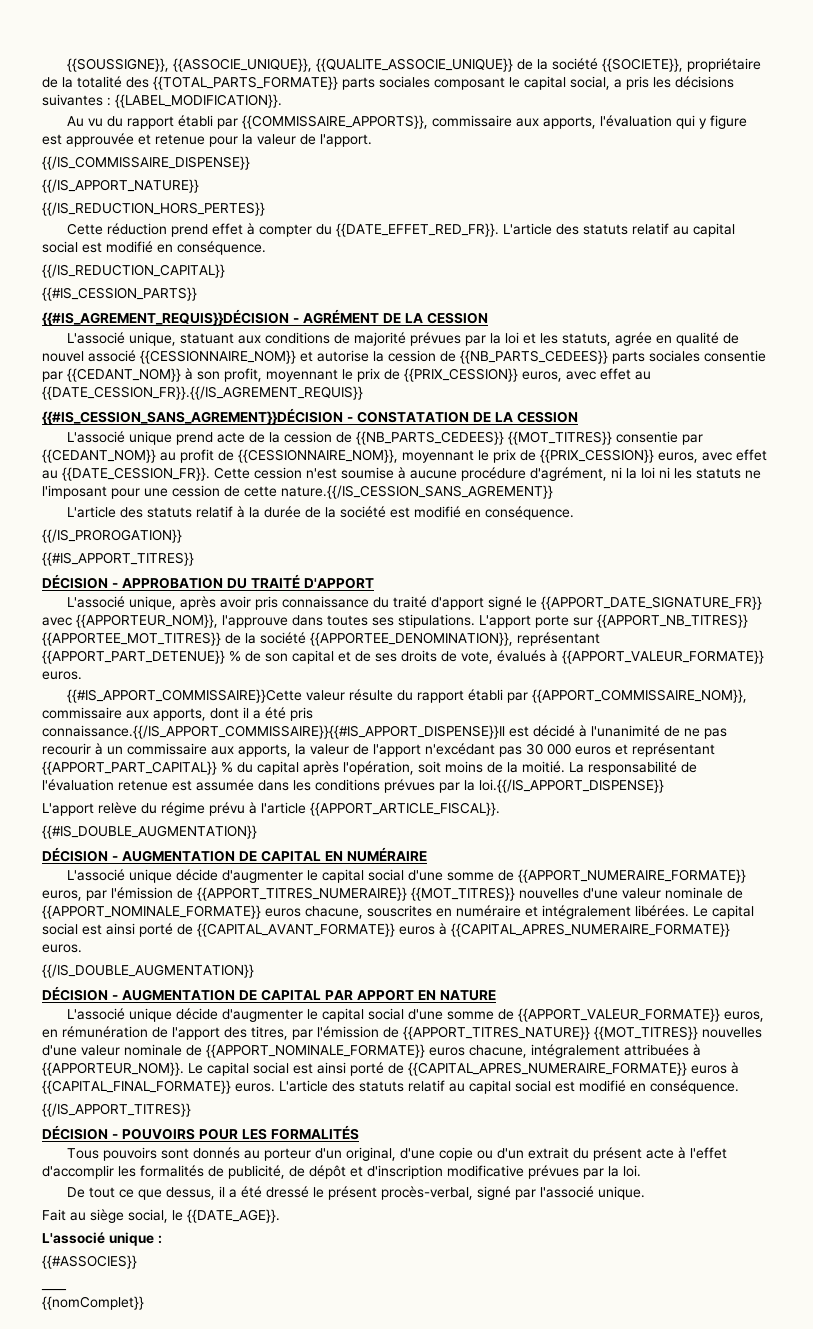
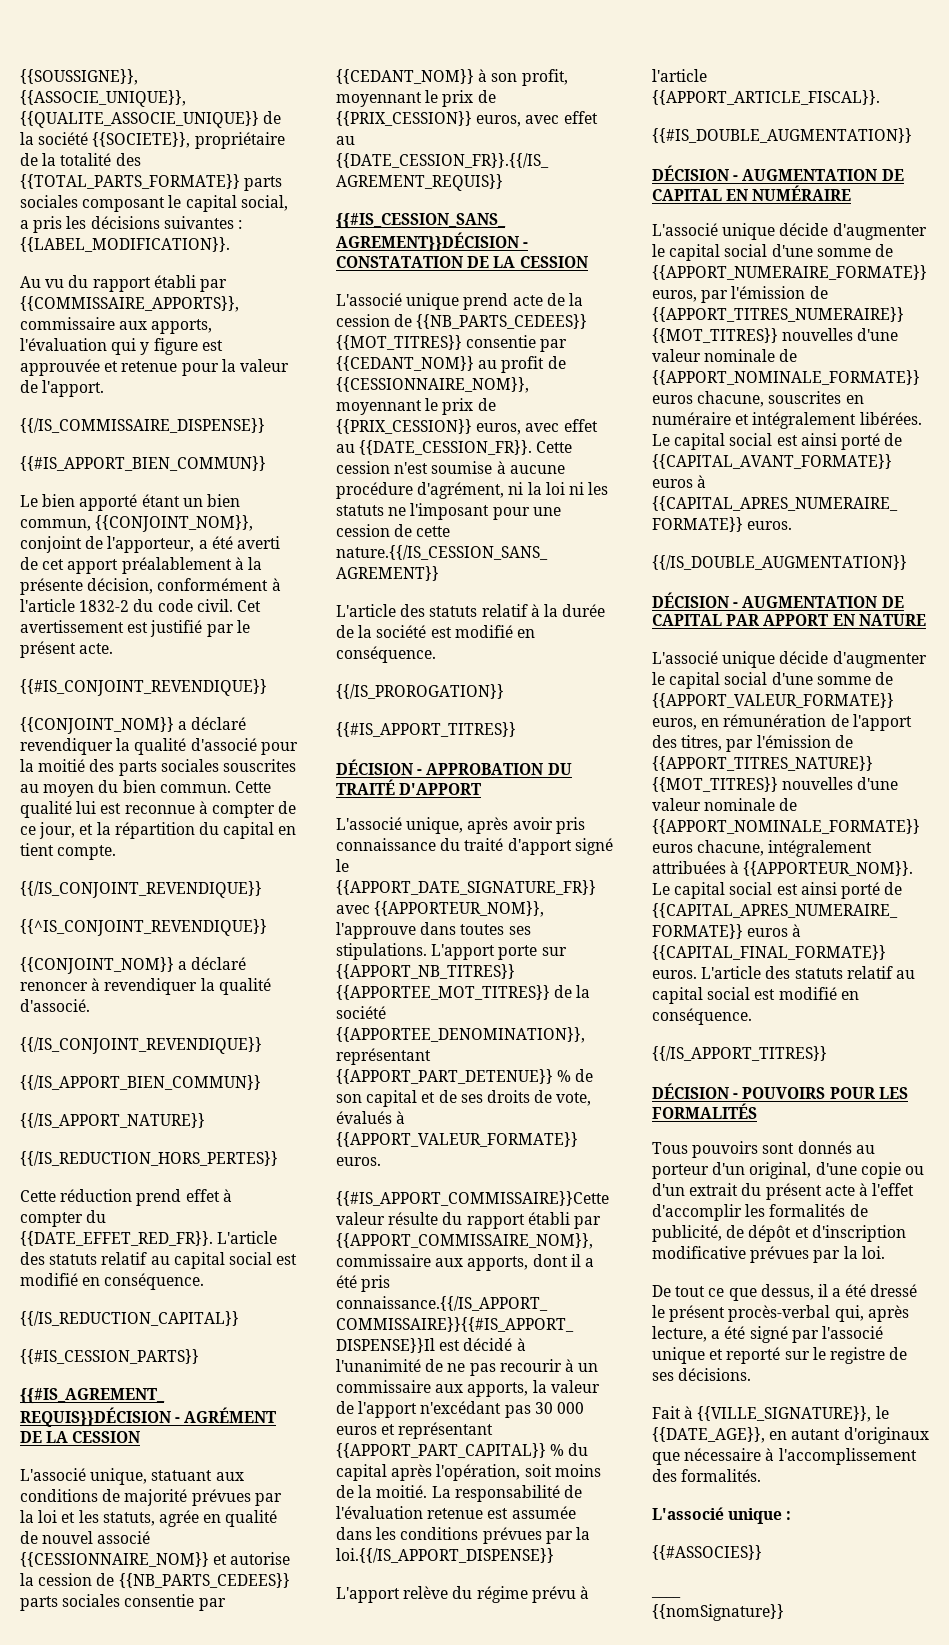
+ {{#IS_APPORT_BIEN_COMMUN}}
+ Le bien apporté étant un bien commun, {{CONJOINT_NOM}}, conjoint de l'apporteur, a été averti de cet apport préalablement à la présente décision, conformément à l'article 1832-2 du code civil. Cet avertissement est justifié par le présent acte.
+ {{#IS_CONJOINT_REVENDIQUE}}
+ {{CONJOINT_NOM}} a déclaré revendiquer la qualité d'associé pour la moitié des parts sociales souscrites au moyen du bien commun. Cette qualité lui est reconnue à compter de ce jour, et la répartition du capital en tient compte.
+ {{/IS_CONJOINT_REVENDIQUE}}
+ {{^IS_CONJOINT_REVENDIQUE}}
+ {{CONJOINT_NOM}} a déclaré renoncer à revendiquer la qualité d'associé.
+ {{/IS_CONJOINT_REVENDIQUE}}
+ {{/IS_APPORT_BIEN_COMMUN}}
- De tout ce que dessus, il a été dressé le présent procès-verbal, signé par l'associé unique.
- Fait au siège social, le {{DATE_AGE}}.
+ De tout ce que dessus, il a été dressé le présent procès-verbal qui, après lecture, a été signé par l'associé unique et reporté sur le registre de ses décisions.
+ Fait à {{VILLE_SIGNATURE}}, le {{DATE_AGE}}, en autant d'originaux que nécessaire à l'accomplissement des formalités.
- {{nomComplet}}
+ {{nomSignature}}

